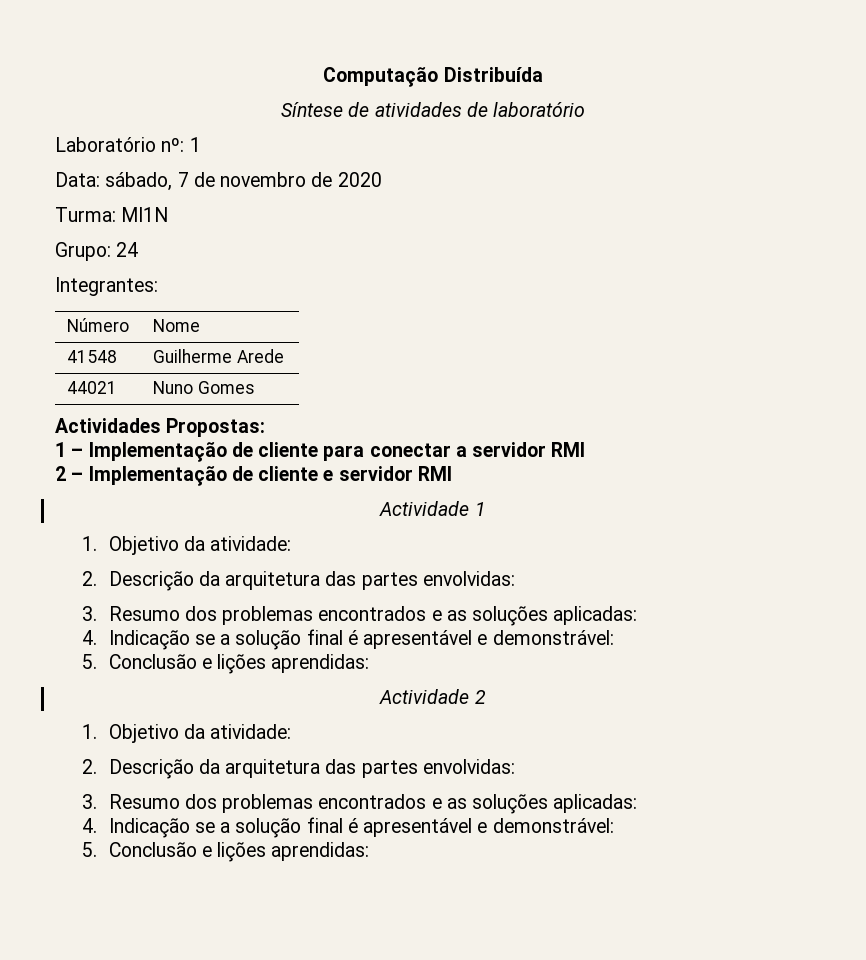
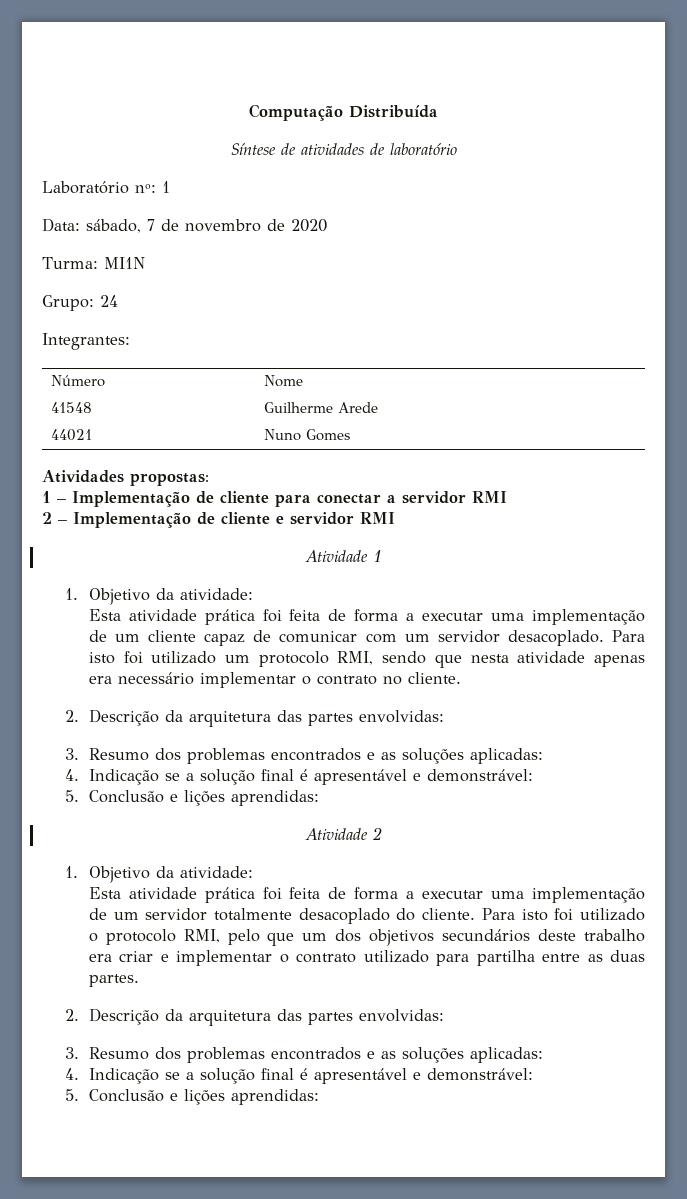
- Actividades Propostas:
+ Atividades propostas:
- Actividade 1
+ Atividade 1
+ Esta atividade prática foi feita de forma a executar uma implementação de um cliente capaz de comunicar com um servidor desacoplado. Para isto foi utilizado um protocolo RMI, sendo que nesta atividade apenas era necessário implementar o contrato no cliente.
- Actividade 2
+ Atividade 2
+ Esta atividade prática foi feita de forma a executar uma implementação de um servidor totalmente desacoplado do cliente. Para isto foi utilizado o protocolo RMI, pelo que um dos objetivos secundários deste trabalho era criar e implementar o contrato utilizado para partilha entre as duas partes.

